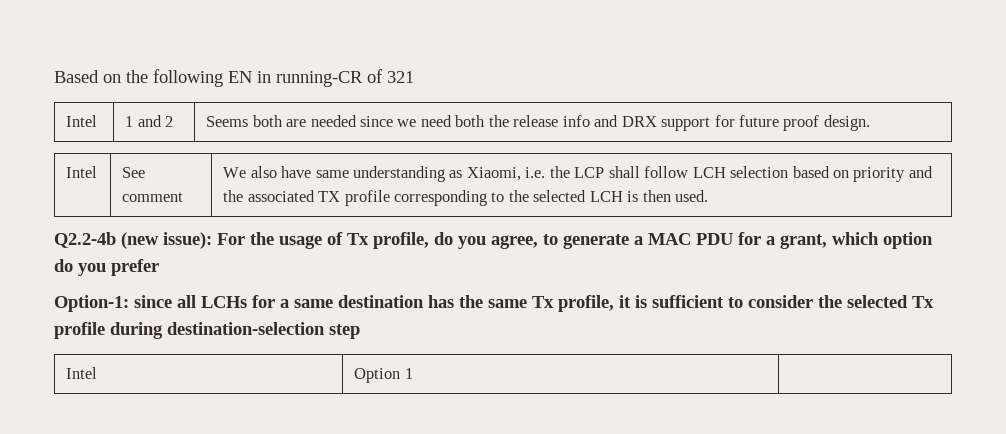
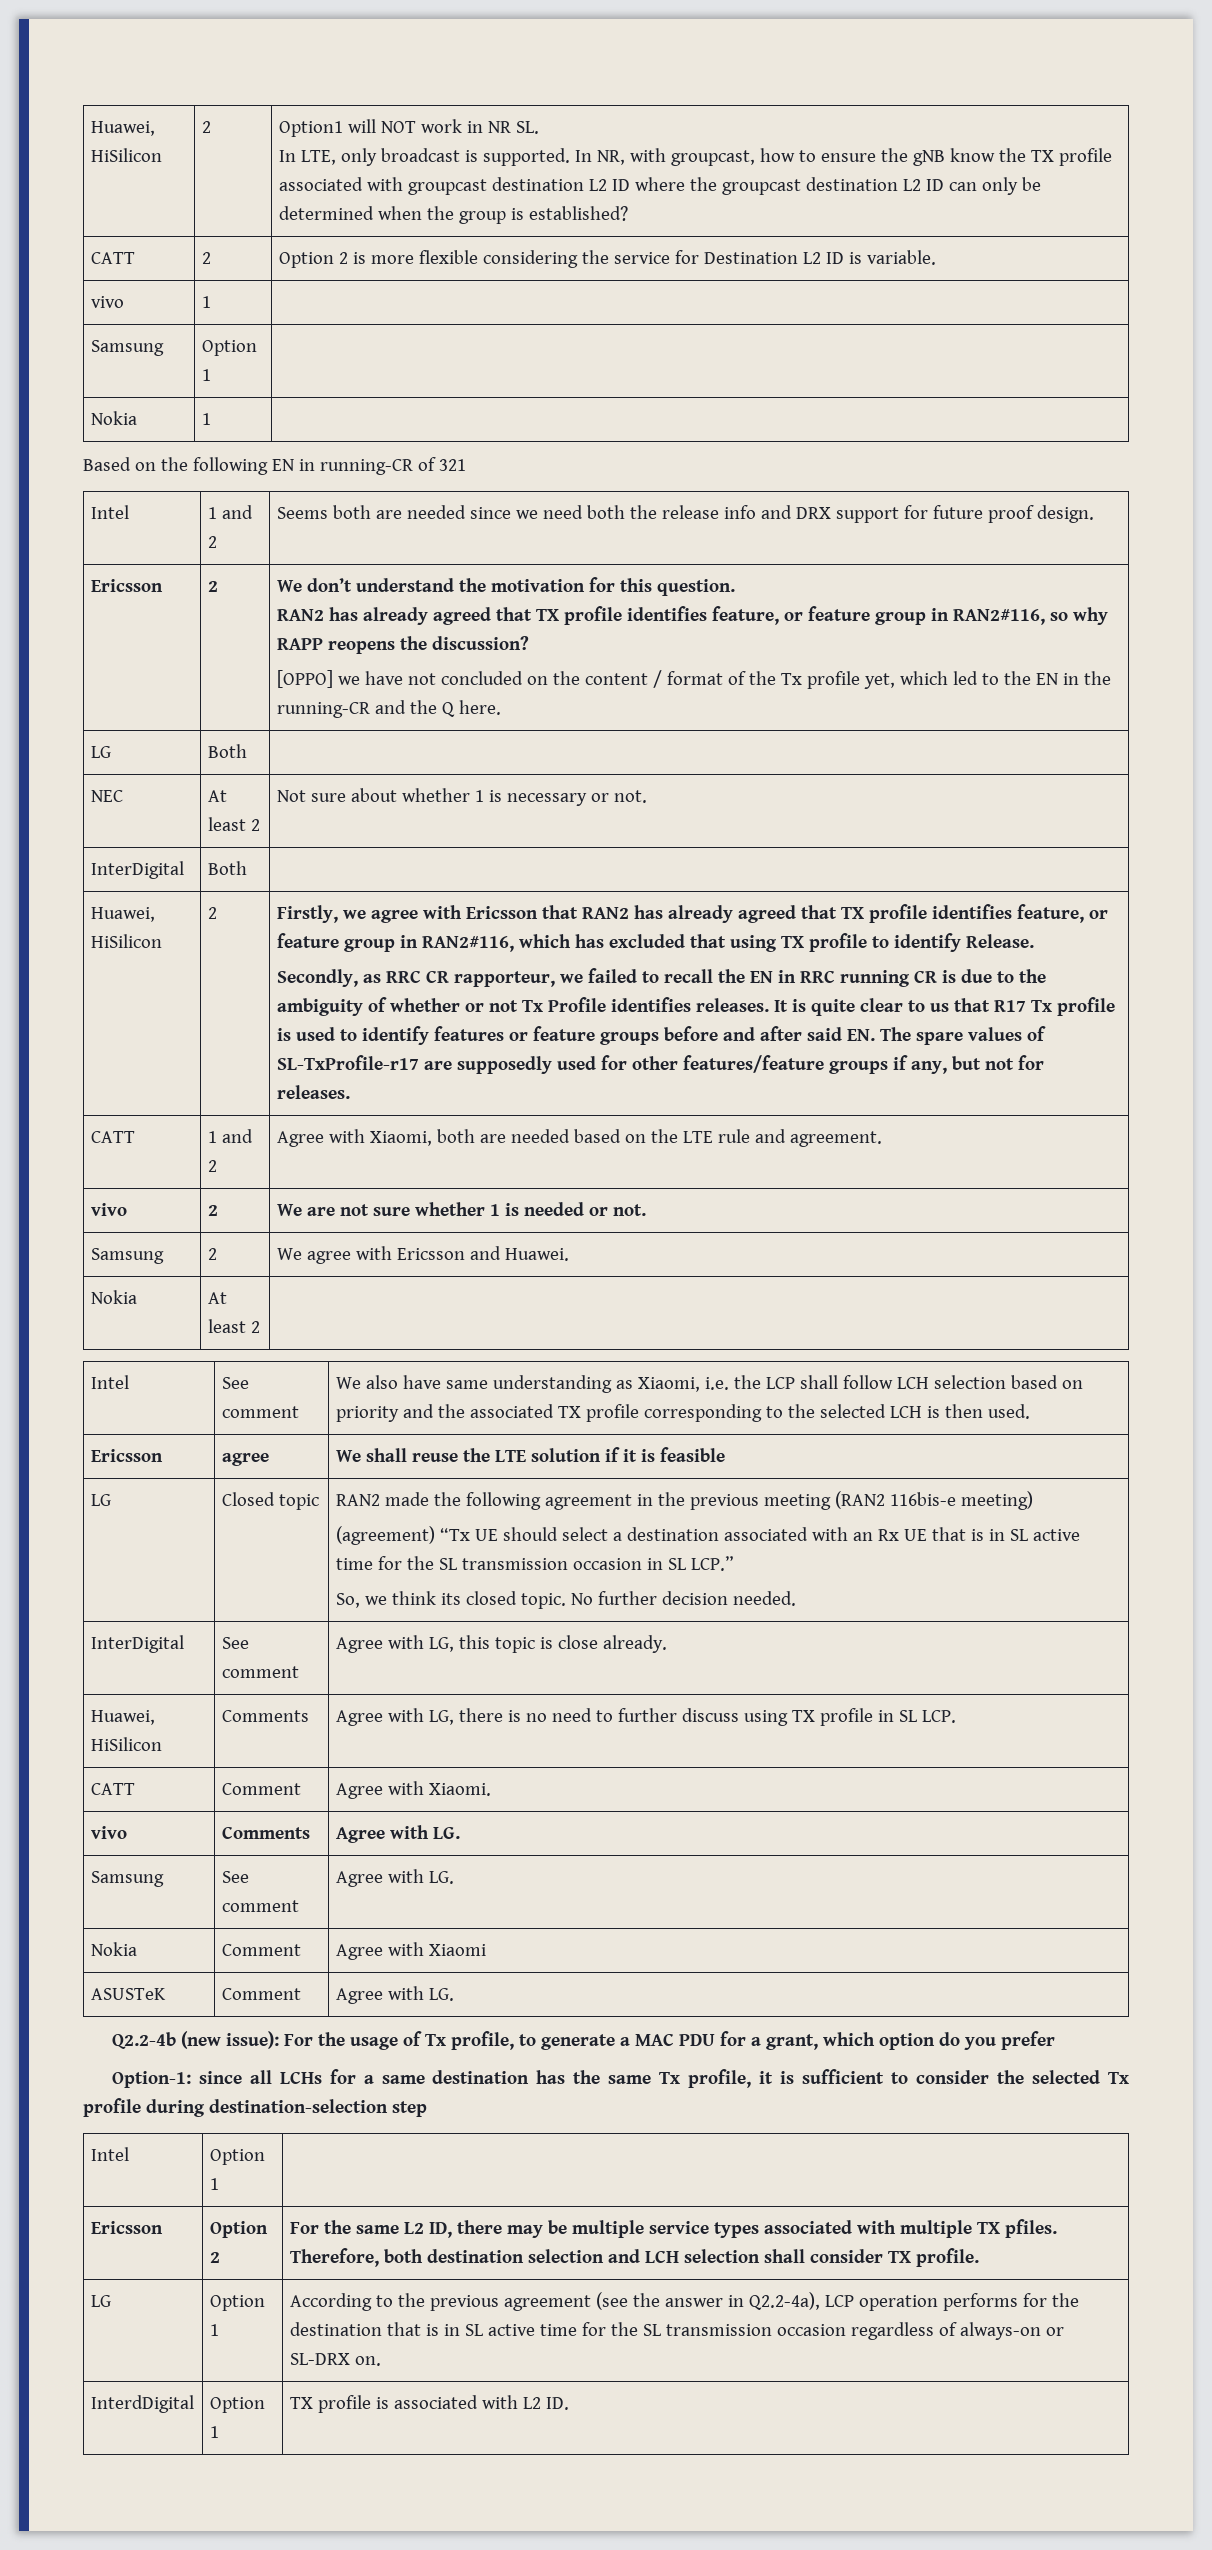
+ Huawei, HiSilicon | 2 | Option1 will NOT work in NR SL.
+ In LTE, only broadcast is supported. In NR, with groupcast, how to ensure the gNB know the TX profile associated with groupcast destination L2 ID where the groupcast destination L2 ID can only be determined when the group is established?
+ CATT | 2 | Option 2 is more flexible considering the service for Destination L2 ID is variable.
+ vivo | 1 |
+ Samsung | Option 1 |
+ Nokia | 1 |
+ Ericsson | 2 | We don’t understand the motivation for this question.
+ RAN2 has already agreed that TX profile identifies feature, or feature group in RAN2#116, so why RAPP reopens the discussion?
+ [OPPO] we have not concluded on the content / format of the Tx profile yet, which led to the EN in the running-CR and the Q here.
+ LG | Both |
+ NEC | At least 2 | Not sure about whether 1 is necessary or not.
+ InterDigital | Both |
+ Huawei, HiSilicon | 2 | Firstly, we agree with Ericsson that RAN2 has already agreed that TX profile identifies feature, or feature group in RAN2#116, which has excluded that using TX profile to identify Release.
+ Secondly, as RRC CR rapporteur, we failed to recall the EN in RRC running CR is due to the ambiguity of whether or not Tx Profile identifies releases. It is quite clear to us that R17 Tx profile is used to identify features or feature groups before and after said EN. The spare values of SL-TxProfile-r17 are supposedly used for other features/feature groups if any, but not for releases.
+ CATT | 1 and 2 | Agree with Xiaomi, both are needed based on the LTE rule and agreement.
+ vivo | 2 | We are not sure whether 1 is needed or not.
+ Samsung | 2 | We agree with Ericsson and Huawei.
+ Nokia | At least 2 |
+ Ericsson | agree | We shall reuse the LTE solution if it is feasible
+ LG | Closed topic | RAN2 made the following agreement in the previous meeting (RAN2 116bis-e meeting)
+ (agreement) “Tx UE should select a destination associated with an Rx UE that is in SL active time for the SL transmission occasion in SL LCP.”
+ So, we think its closed topic. No further decision needed.
+ InterDigital | See comment | Agree with LG, this topic is close already.
+ Huawei, HiSilicon | Comments | Agree with LG, there is no need to further discuss using TX profile in SL LCP.
+ CATT | Comment | Agree with Xiaomi.
+ vivo | Comments | Agree with LG.
+ Samsung | See comment | Agree with LG.
+ Nokia | Comment | Agree with Xiaomi
+ ASUSTeK | Comment | Agree with LG.
- Q2.2-4b (new issue): For the usage of Tx profile, do you agree, to generate a MAC PDU for a grant, which option do you prefer
+ Q2.2-4b (new issue): For the usage of Tx profile, to generate a MAC PDU for a grant, which option do you prefer
+ Ericsson | Option 2 | For the same L2 ID, there may be multiple service types associated with multiple TX pfiles. Therefore, both destination selection and LCH selection shall consider TX profile.
+ LG | Option 1 | According to the previous agreement (see the answer in Q2.2-4a), LCP operation performs for the destination that is in SL active time for the SL transmission occasion regardless of always-on or SL-DRX on.
+ InterdDigital | Option 1 | TX profile is associated with L2 ID.

